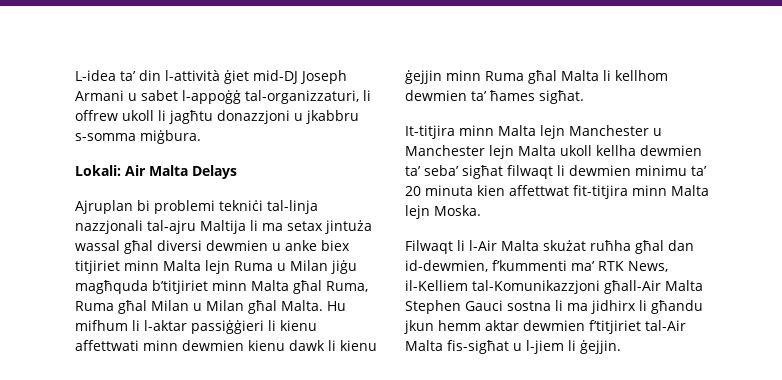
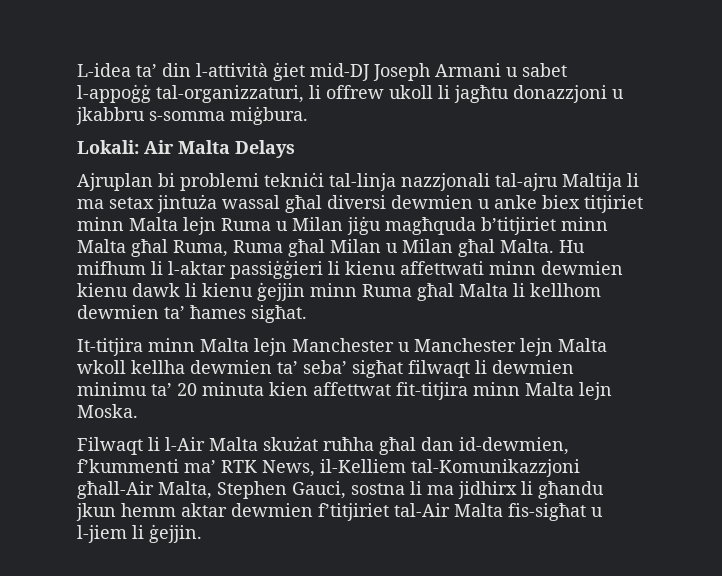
- It-titjira minn Malta lejn Manchester u Manchester lejn Malta ukoll kellha dewmien ta’ seba’ sigħat filwaqt li dewmien minimu ta’ 20 minuta kien affettwat fit-titjira minn Malta lejn Moska.
+ It-titjira minn Malta lejn Manchester u Manchester lejn Malta wkoll kellha dewmien ta’ seba’ sigħat filwaqt li dewmien minimu ta’ 20 minuta kien affettwat fit-titjira minn Malta lejn Moska.
- Filwaqt li l-Air Malta skużat ruħha għal dan id-dewmien, f’kummenti ma’ RTK News, il-Kelliem tal-Komunikazzjoni għall-Air Malta Stephen Gauci sostna li ma jidhirx li għandu jkun hemm aktar dewmien f’titjiriet tal-Air Malta fis-sigħat u l-jiem li ġejjin.
+ Filwaqt li l-Air Malta skużat ruħha għal dan id-dewmien, f’kummenti ma’ RTK News, il-Kelliem tal-Komunikazzjoni għall-Air Malta, Stephen Gauci, sostna li ma jidhirx li għandu jkun hemm aktar dewmien f’titjiriet tal-Air Malta fis-sigħat u l-jiem li ġejjin.

